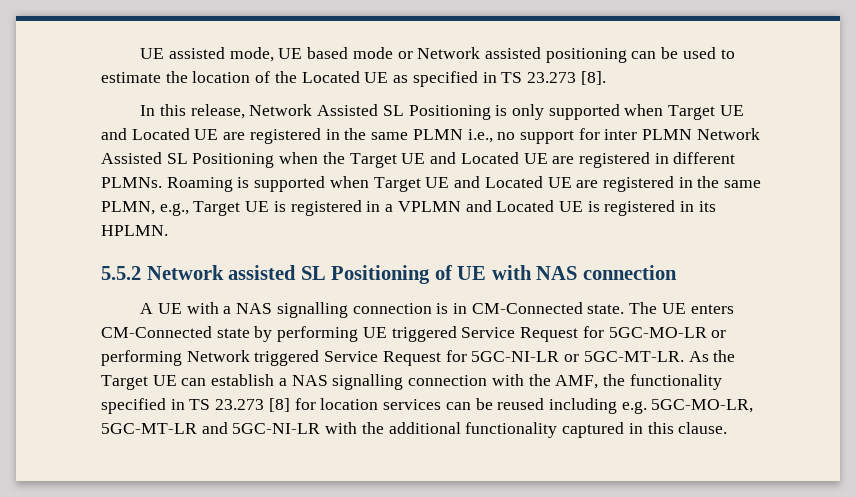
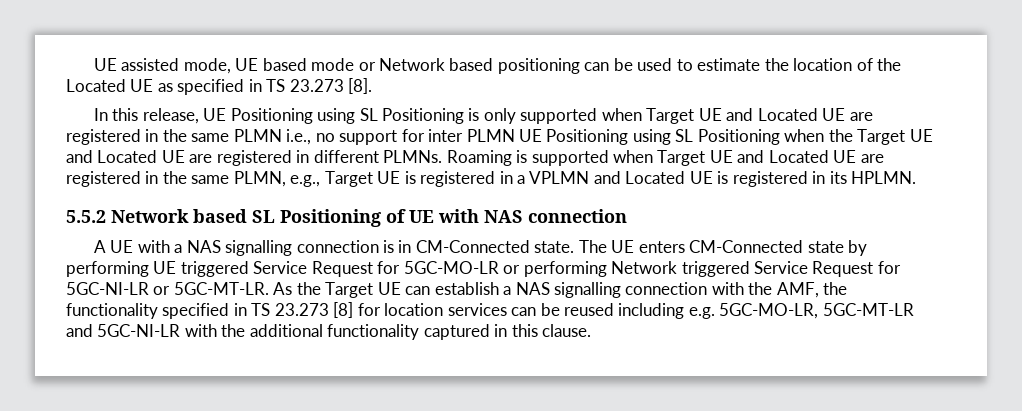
- UE assisted mode, UE based mode or Network assisted positioning can be used to estimate the location of the Located UE as specified in TS 23.273 [8].
+ UE assisted mode, UE based mode or Network based positioning can be used to estimate the location of the Located UE as specified in TS 23.273 [8].
- In this release, Network Assisted SL Positioning is only supported when Target UE and Located UE are registered in the same PLMN i.e., no support for inter PLMN Network Assisted SL Positioning when the Target UE and Located UE are registered in different PLMNs.
+ In this release, UE Positioning using SL Positioning is only supported when Target UE and Located UE are registered in the same PLMN i.e., no support for inter PLMN UE Positioning using SL Positioning when the Target UE and Located UE are registered in different PLMNs.
- 5.5.2 Network assisted SL Positioning of UE with NAS connection
+ 5.5.2 Network based SL Positioning of UE with NAS connection

